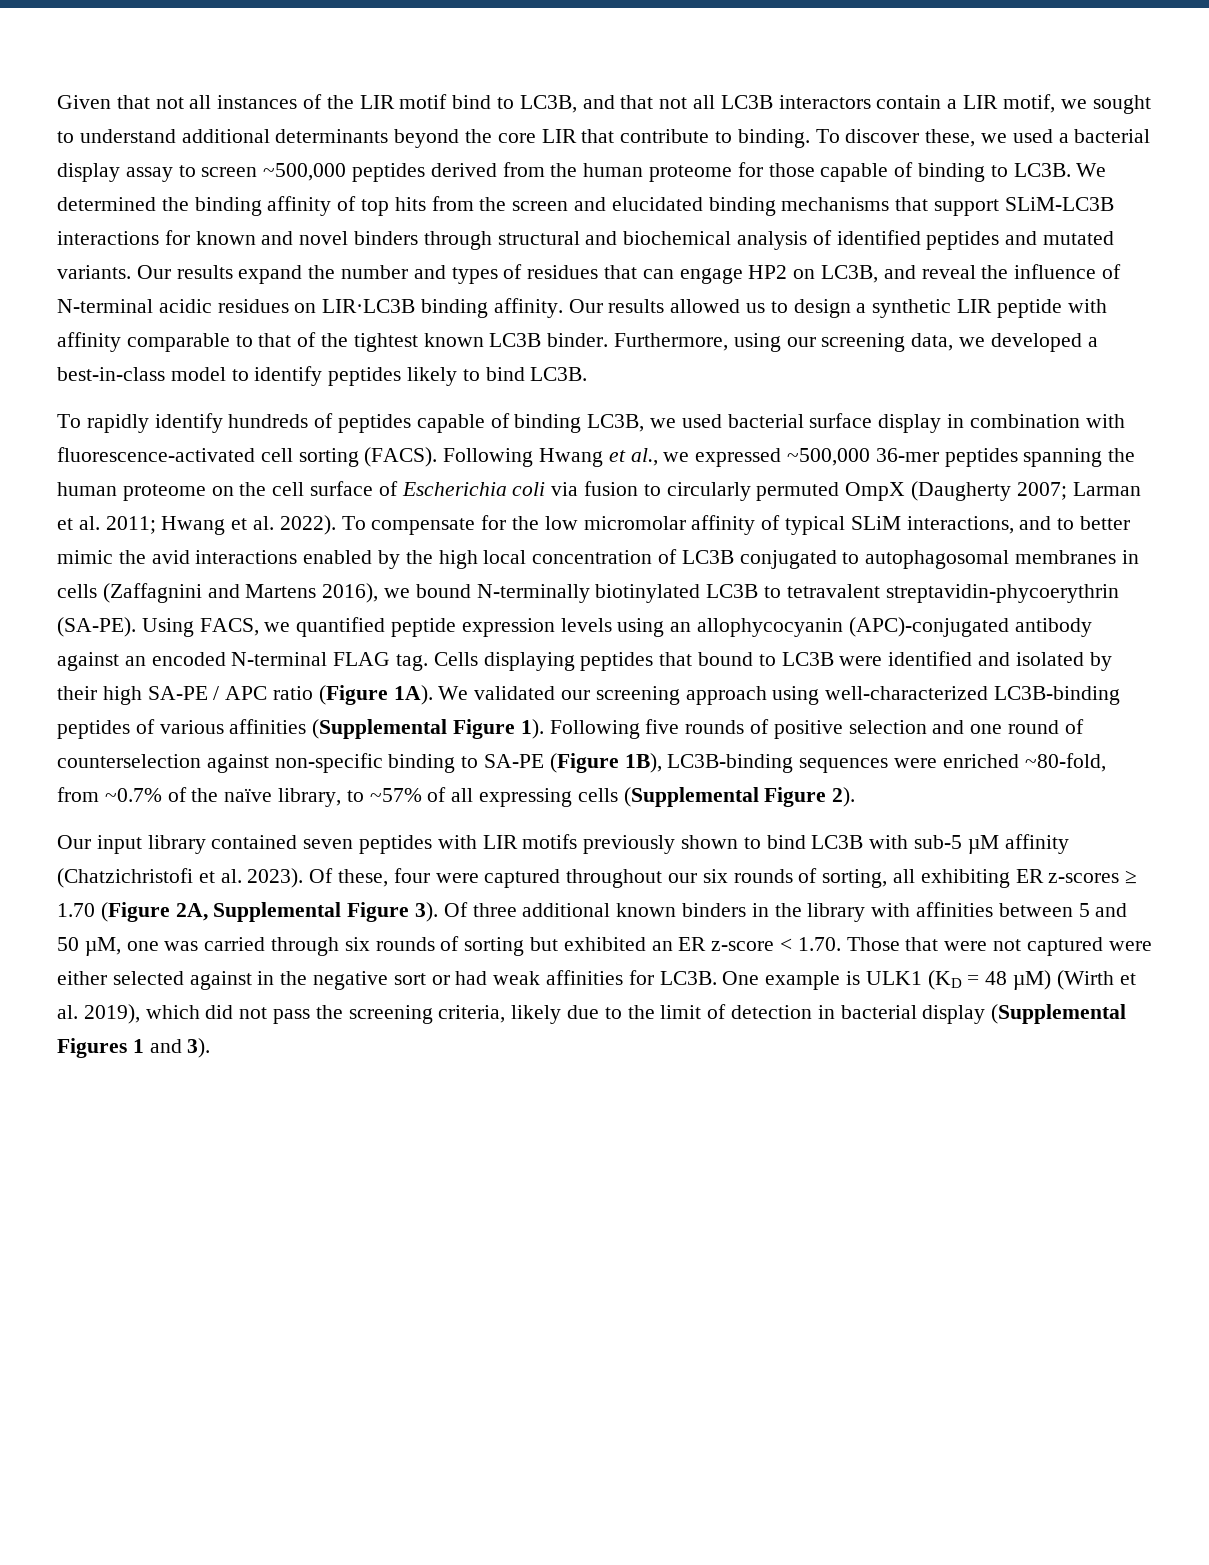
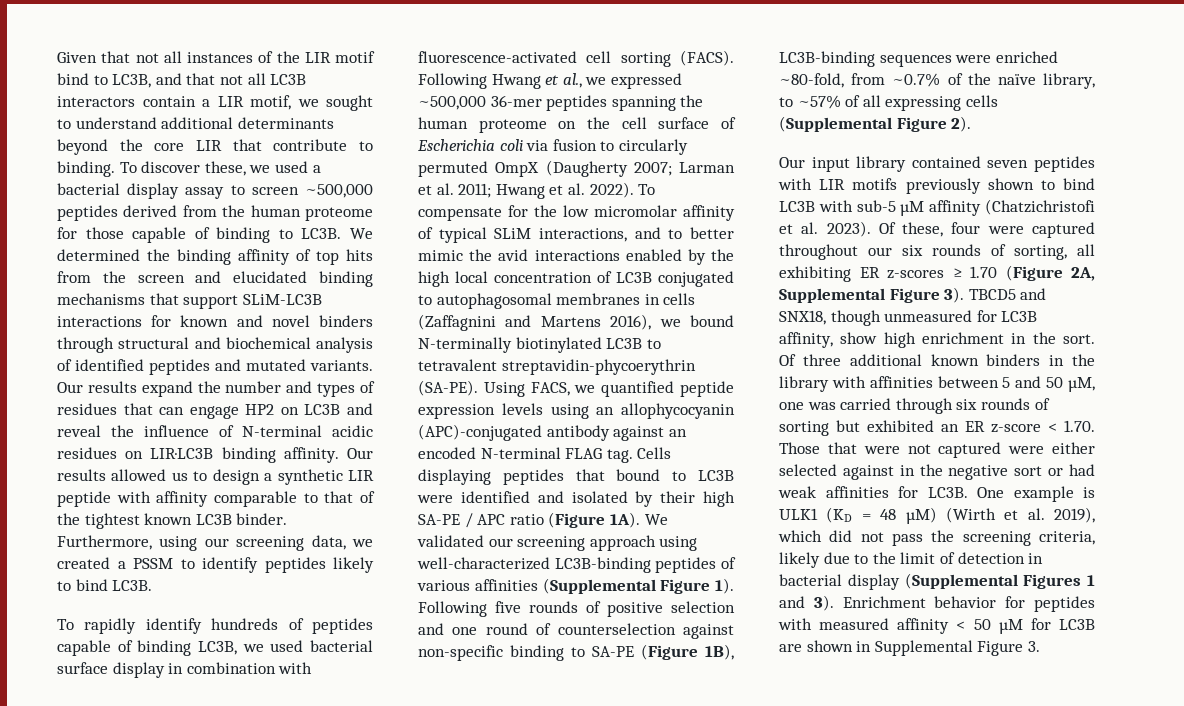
- Our results expand the number and types of residues that can engage HP2 on LC3B, and reveal the influence of N-terminal acidic residues on LIR·LC3B binding affinity.
+ Our results expand the number and types of residues that can engage HP2 on LC3B and reveal the influence of N-terminal acidic residues on LIR·LC3B binding affinity.
- Furthermore, using our screening data, we developed a best-in-class model to identify peptides likely to bind LC3B.
+ Furthermore, using our screening data, we created a PSSM to identify peptides likely to bind LC3B.
+ TBCD5 and SNX18, though unmeasured for LC3B affinity, show high enrichment in the sort.
+ Enrichment behavior for peptides with measured affinity < 50 µM for LC3B are shown in Supplemental Figure 3.

